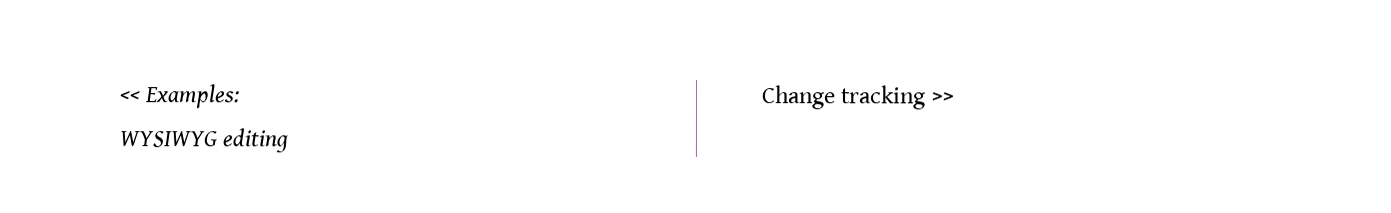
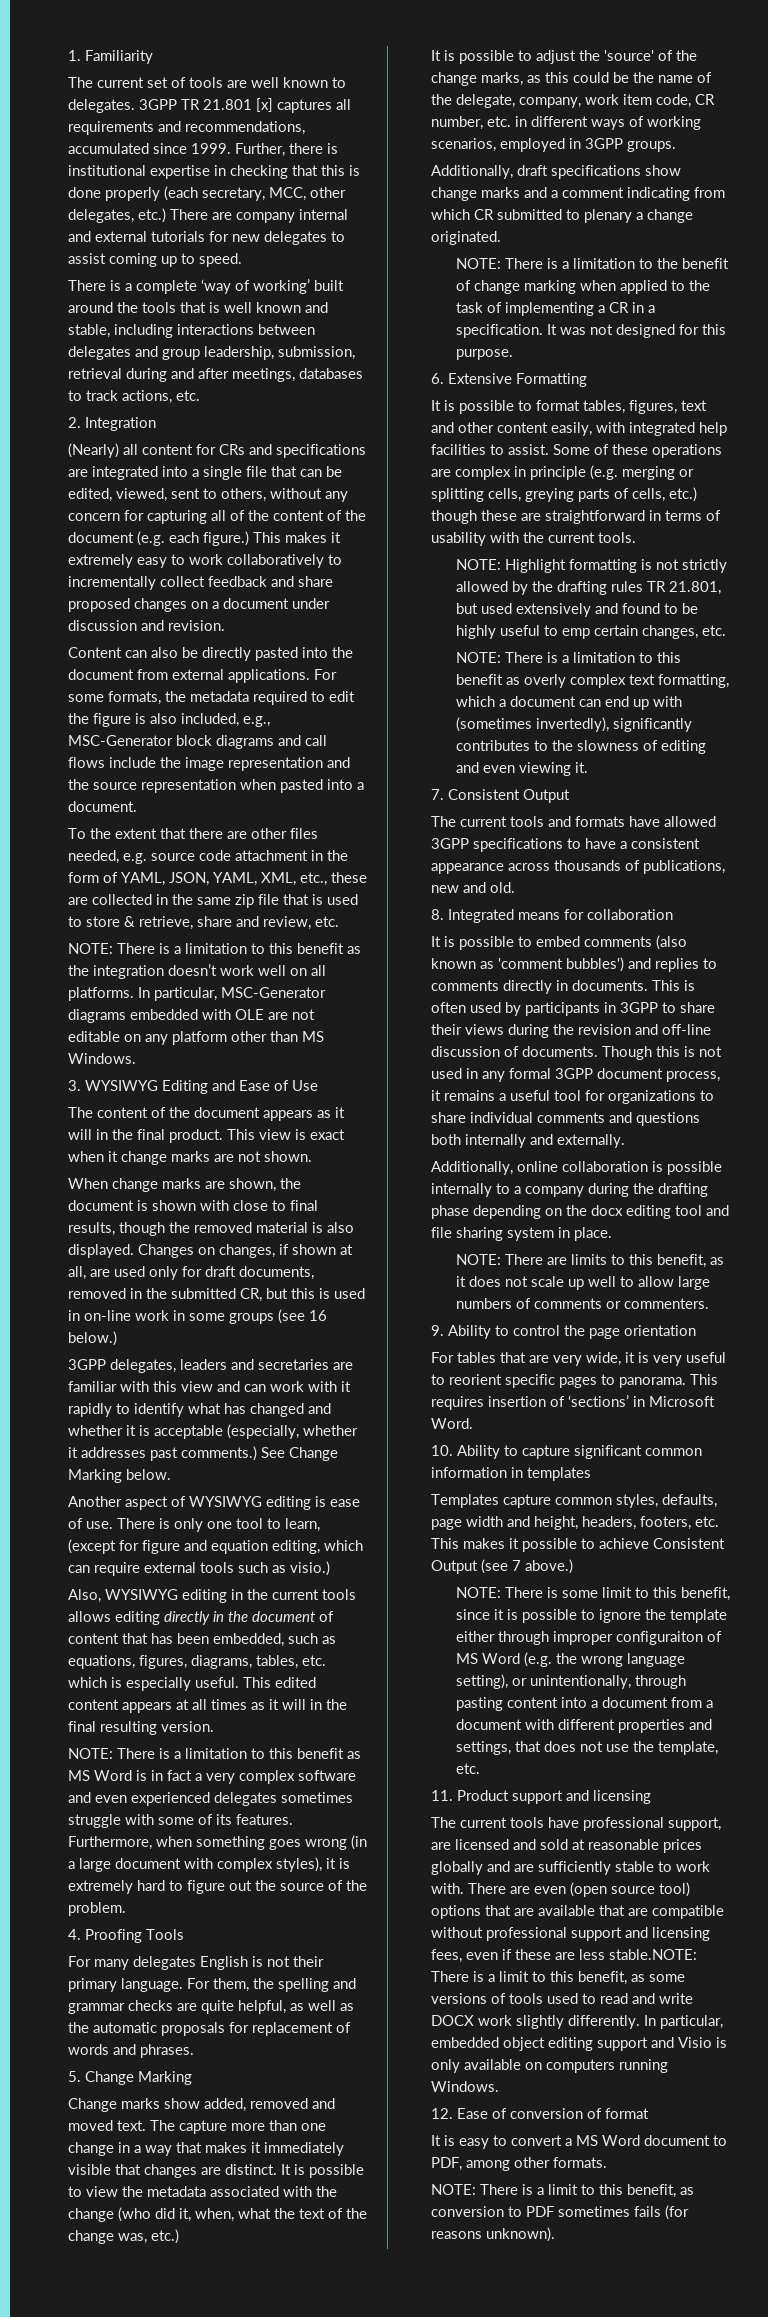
- << Examples:
- WYSIWYG editing
- Change tracking >>
+ 1. Familiarity
+ The current set of tools are well known to delegates. 3GPP TR 21.801 [x] captures all requirements and recommendations, accumulated since 1999. Further, there is institutional expertise in checking that this is done properly (each secretary, MCC, other delegates, etc.) There are company internal and external tutorials for new delegates to assist coming up to speed.
+ There is a complete ‘way of working’ built around the tools that is well known and stable, including interactions between delegates and group leadership, submission, retrieval during and after meetings, databases to track actions, etc.
+ 2. Integration
+ (Nearly) all content for CRs and specifications are integrated into a single file that can be edited, viewed, sent to others, without any concern for capturing all of the content of the document (e.g. each figure.) This makes it extremely easy to work collaboratively to incrementally collect feedback and share proposed changes on a document under discussion and revision.
+ Content can also be directly pasted into the document from external applications. For some formats, the metadata required to edit the figure is also included, e.g., MSC-Generator block diagrams and call flows include the image representation and the source representation when pasted into a document.
+ To the extent that there are other files needed, e.g. source code attachment in the form of YAML, JSON, YAML, XML, etc., these are collected in the same zip file that is used to store & retrieve, share and review, etc.
+ NOTE: There is a limitation to this benefit as the integration doesn’t work well on all platforms. In particular, MSC-Generator diagrams embedded with OLE are not editable on any platform other than MS Windows.
+ 3. WYSIWYG Editing and Ease of Use
+ The content of the document appears as it will in the final product. This view is exact when it change marks are not shown.
+ When change marks are shown, the document is shown with close to final results, though the removed material is also displayed. Changes on changes, if shown at all, are used only for draft documents, removed in the submitted CR, but this is used in on-line work in some groups (see 16 below.)
+ 3GPP delegates, leaders and secretaries are familiar with this view and can work with it rapidly to identify what has changed and whether it is acceptable (especially, whether it addresses past comments.) See Change Marking below.
+ Another aspect of WYSIWYG editing is ease of use. There is only one tool to learn, (except for figure and equation editing, which can require external tools such as visio.)
+ Also, WYSIWYG editing in the current tools allows editing directly in the document of content that has been embedded, such as equations, figures, diagrams, tables, etc. which is especially useful. This edited content appears at all times as it will in the final resulting version.
+ NOTE: There is a limitation to this benefit as MS Word is in fact a very complex software and even experienced delegates sometimes struggle with some of its features. Furthermore, when something goes wrong (in a large document with complex styles), it is extremely hard to figure out the source of the problem.
+ 4. Proofing Tools
+ For many delegates English is not their primary language. For them, the spelling and grammar checks are quite helpful, as well as the automatic proposals for replacement of words and phrases.
+ 5. Change Marking
+ Change marks show added, removed and moved text. The capture more than one change in a way that makes it immediately visible that changes are distinct. It is possible to view the metadata associated with the change (who did it, when, what the text of the change was, etc.)
+ It is possible to adjust the 'source' of the change marks, as this could be the name of the delegate, company, work item code, CR number, etc. in different ways of working scenarios, employed in 3GPP groups.
+ Additionally, draft specifications show change marks and a comment indicating from which CR submitted to plenary a change originated.
+ NOTE: There is a limitation to the benefit of change marking when applied to the task of implementing a CR in a specification. It was not designed for this purpose.
+ 6. Extensive Formatting
+ It is possible to format tables, figures, text and other content easily, with integrated help facilities to assist. Some of these operations are complex in principle (e.g. merging or splitting cells, greying parts of cells, etc.) though these are straightforward in terms of usability with the current tools.
+ NOTE: Highlight formatting is not strictly allowed by the drafting rules TR 21.801, but used extensively and found to be highly useful to emp certain changes, etc.
+ NOTE: There is a limitation to this benefit as overly complex text formatting, which a document can end up with (sometimes invertedly), significantly contributes to the slowness of editing and even viewing it.
+ 7. Consistent Output
+ The current tools and formats have allowed 3GPP specifications to have a consistent appearance across thousands of publications, new and old.
+ 8. Integrated means for collaboration
+ It is possible to embed comments (also known as 'comment bubbles') and replies to comments directly in documents. This is often used by participants in 3GPP to share their views during the revision and off-line discussion of documents. Though this is not used in any formal 3GPP document process, it remains a useful tool for organizations to share individual comments and questions both internally and externally.
+ Additionally, online collaboration is possible internally to a company during the drafting phase depending on the docx editing tool and file sharing system in place.
+ NOTE: There are limits to this benefit, as it does not scale up well to allow large numbers of comments or commenters.
+ 9. Ability to control the page orientation
+ For tables that are very wide, it is very useful to reorient specific pages to panorama. This requires insertion of ‘sections’ in Microsoft Word.
+ 10. Ability to capture significant common information in templates
+ Templates capture common styles, defaults, page width and height, headers, footers, etc. This makes it possible to achieve Consistent Output (see 7 above.)
+ NOTE: There is some limit to this benefit, since it is possible to ignore the template either through improper configuraiton of MS Word (e.g. the wrong language setting), or unintentionally, through pasting content into a document from a document with different properties and settings, that does not use the template, etc.
+ 11. Product support and licensing
+ The current tools have professional support, are licensed and sold at reasonable prices globally and are sufficiently stable to work with. There are even (open source tool) options that are available that are compatible without professional support and licensing fees, even if these are less stable.NOTE: There is a limit to this benefit, as some versions of tools used to read and write DOCX work slightly differently. In particular, embedded object editing support and Visio is only available on computers running Windows.
+ 12. Ease of conversion of format
+ It is easy to convert a MS Word document to PDF, among other formats.
+ NOTE: There is a limit to this benefit, as conversion to PDF sometimes fails (for reasons unknown).

